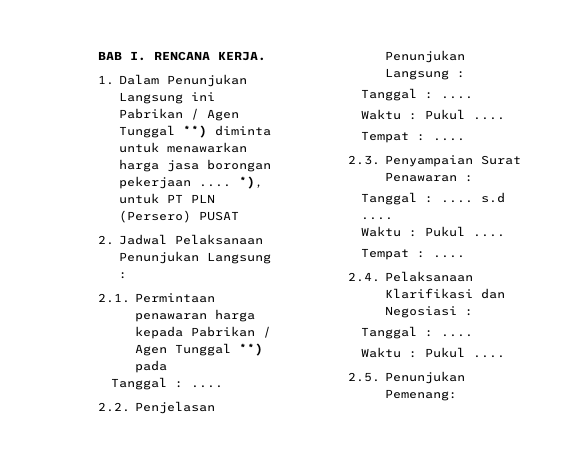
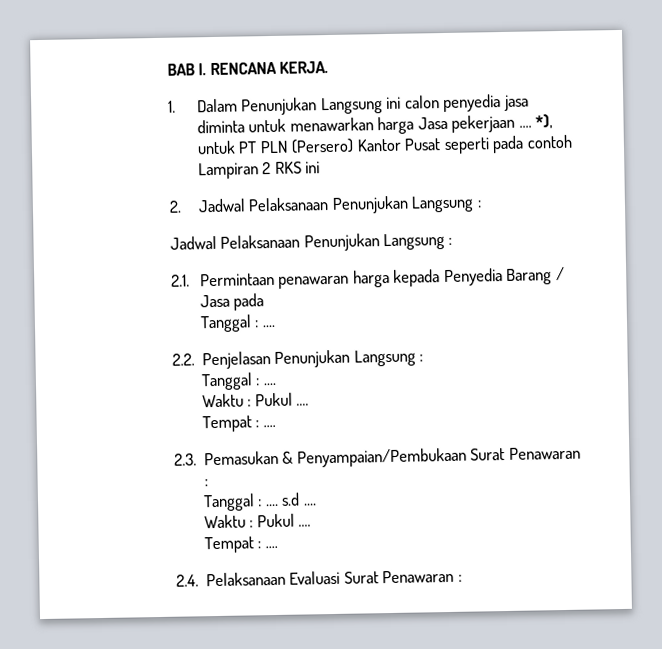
- 1. Dalam Penunjukan Langsung ini Pabrikan / Agen Tunggal **) diminta untuk menawarkan harga jasa borongan pekerjaan ....
+ 1. Dalam Penunjukan Langsung ini calon penyedia jasa diminta untuk menawarkan harga Jasa pekerjaan ....
- *), untuk PT PLN (Persero) PUSAT
+ *), untuk PT PLN (Persero) Kantor Pusat seperti pada contoh Lampiran 2 RKS ini
  2. Jadwal Pelaksanaan Penunjukan Langsung :
+ Jadwal Pelaksanaan Penunjukan Langsung :
- 2.1. Permintaan penawaran harga kepada Pabrikan / Agen Tunggal **) pada
+ 2.1. Permintaan penawaran harga kepada Penyedia Barang / Jasa pada
- 2.3. Penyampaian Surat Penawaran :
+ 2.3. Pemasukan & Penyampaian/Pembukaan Surat Penawaran :
- 2.4. Pelaksanaan Klarifikasi dan Negosiasi :
- Tanggal : ....
- Waktu : Pukul ....
- 2.5. Penunjukan Pemenang:
+ 2.4. Pelaksanaan Evaluasi Surat Penawaran :

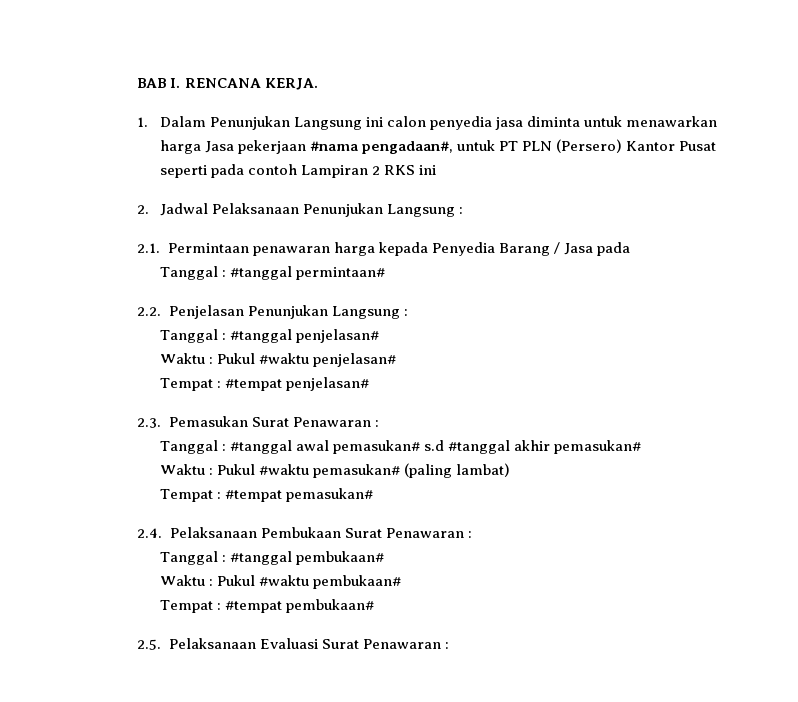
- 1. Dalam Penunjukan Langsung ini calon penyedia jasa diminta untuk menawarkan harga Jasa pekerjaan .... *), untuk PT PLN (Persero) Kantor Pusat seperti pada contoh Lampiran 2 RKS ini
+ 1. Dalam Penunjukan Langsung ini calon penyedia jasa diminta untuk menawarkan harga Jasa pekerjaan #nama pengadaan#, untuk PT PLN (Persero) Kantor Pusat seperti pada contoh Lampiran 2 RKS ini
  2. Jadwal Pelaksanaan Penunjukan Langsung :
- Jadwal Pelaksanaan Penunjukan Langsung :
  2.1. Permintaan penawaran harga kepada Penyedia Barang / Jasa pada
- Tanggal : ....
+ Tanggal : #tanggal permintaan#
  2.2. Penjelasan Penunjukan Langsung :
- Tanggal : ....
- Waktu : Pukul ....
- Tempat : ....
+ Tanggal : #tanggal penjelasan#
+ Waktu : Pukul #waktu penjelasan#
+ Tempat : #tempat penjelasan#
- 2.3. Pemasukan & Penyampaian/Pembukaan Surat Penawaran :
- Tanggal : .... s.d ....
- Waktu : Pukul ....
- Tempat : ....
- 2.4. Pelaksanaan Evaluasi Surat Penawaran :
+ 2.3. Pemasukan Surat Penawaran :
+ Tanggal : #tanggal awal pemasukan# s.d #tanggal akhir pemasukan#
+ Waktu : Pukul #waktu pemasukan# (paling lambat)
+ Tempat : #tempat pemasukan#
+ 2.4. Pelaksanaan Pembukaan Surat Penawaran :
+ Tanggal : #tanggal pembukaan#
+ Waktu : Pukul #waktu pembukaan#
+ Tempat : #tempat pembukaan#
+ 2.5. Pelaksanaan Evaluasi Surat Penawaran :

